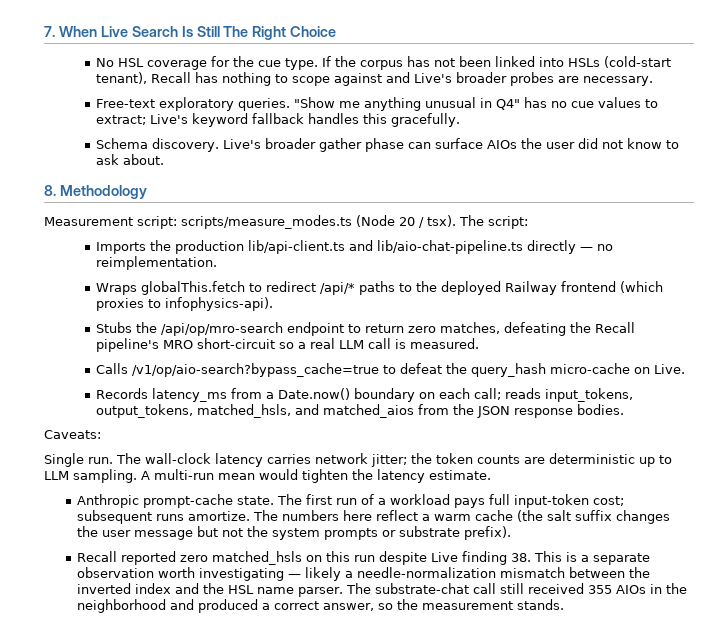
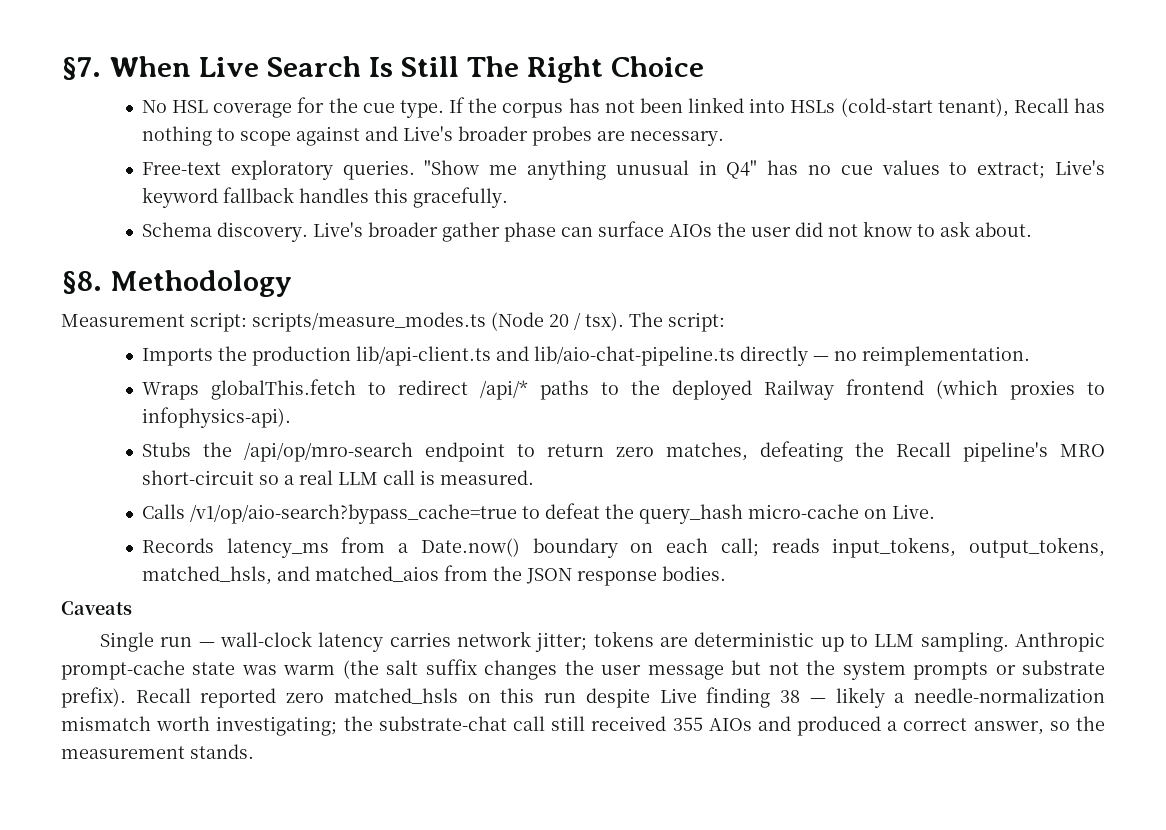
- 7. When Live Search Is Still The Right Choice
+ §7. When Live Search Is Still The Right Choice
- 8. Methodology
+ §8. Methodology
- Caveats:
+ Caveats
- Single run. The wall-clock latency carries network jitter; the token counts are deterministic up to LLM sampling.
+ Single run — wall-clock latency carries network jitter; tokens are deterministic up to LLM sampling.
- A multi-run mean would tighten the latency estimate.
- Anthropic prompt-cache state. The first run of a workload pays full input-token cost; subsequent runs amortize. The numbers here reflect a warm cache (the salt suffix changes the user message but not the system prompts or substrate prefix).
- Recall reported zero matched_hsls on this run despite Live finding 38. This is a separate observation worth investigating — likely a needle-normalization mismatch between the inverted index and the HSL name parser. The substrate-chat call still received 355 AIOs in the neighborhood and produced a correct answer, so the measurement stands.
+ Anthropic prompt-cache state was warm (the salt suffix changes the user message but not the system prompts or substrate prefix). Recall reported zero matched_hsls on this run despite Live finding 38 — likely a needle-normalization mismatch worth investigating; the substrate-chat call still received 355 AIOs and produced a correct answer, so the measurement stands.

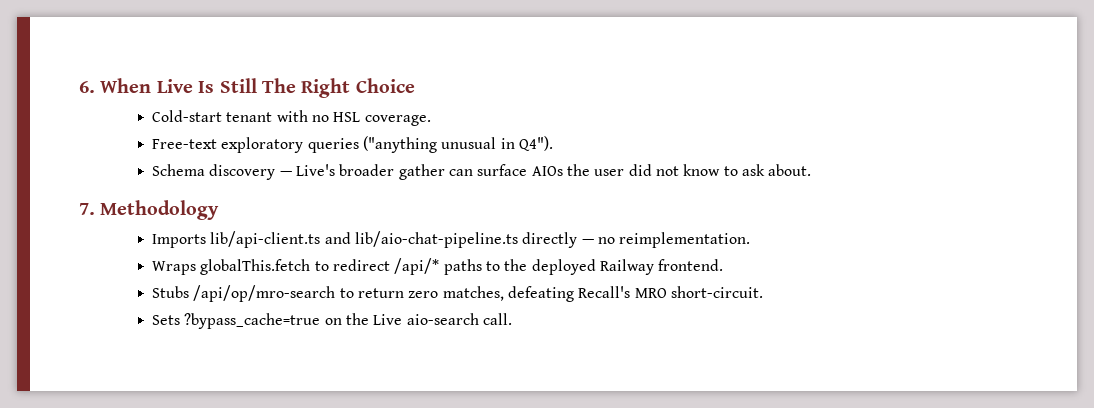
- §7. When Live Search Is Still The Right Choice
+ 6. When Live Is Still The Right Choice
- No HSL coverage for the cue type. If the corpus has not been linked into HSLs (cold-start tenant), Recall has nothing to scope against and Live's broader probes are necessary.
- Free-text exploratory queries. "Show me anything unusual in Q4" has no cue values to extract; Live's keyword fallback handles this gracefully.
+ Cold-start tenant with no HSL coverage.
+ Free-text exploratory queries ("anything unusual in Q4").
- Schema discovery. Live's broader gather phase can surface AIOs the user did not know to ask about.
+ Schema discovery — Live's broader gather can surface AIOs the user did not know to ask about.
- §8. Methodology
+ 7. Methodology
- Measurement script: scripts/measure_modes.ts (Node 20 / tsx). The script:
- Imports the production lib/api-client.ts and lib/aio-chat-pipeline.ts directly — no reimplementation.
+ Imports lib/api-client.ts and lib/aio-chat-pipeline.ts directly — no reimplementation.
- Wraps globalThis.fetch to redirect /api/* paths to the deployed Railway frontend (which proxies to infophysics-api).
- Stubs the /api/op/mro-search endpoint to return zero matches, defeating the Recall pipeline's MRO short-circuit so a real LLM call is measured.
- Calls /v1/op/aio-search?bypass_cache=true to defeat the query_hash micro-cache on Live.
- Records latency_ms from a Date.now() boundary on each call; reads input_tokens, output_tokens, matched_hsls, and matched_aios from the JSON response bodies.
- Caveats
- Single run — wall-clock latency carries network jitter; tokens are deterministic up to LLM sampling. Anthropic prompt-cache state was warm (the salt suffix changes the user message but not the system prompts or substrate prefix). Recall reported zero matched_hsls on this run despite Live finding 38 — likely a needle-normalization mismatch worth investigating; the substrate-chat call still received 355 AIOs and produced a correct answer, so the measurement stands.
+ Wraps globalThis.fetch to redirect /api/* paths to the deployed Railway frontend.
+ Stubs /api/op/mro-search to return zero matches, defeating Recall's MRO short-circuit.
+ Sets ?bypass_cache=true on the Live aio-search call.

